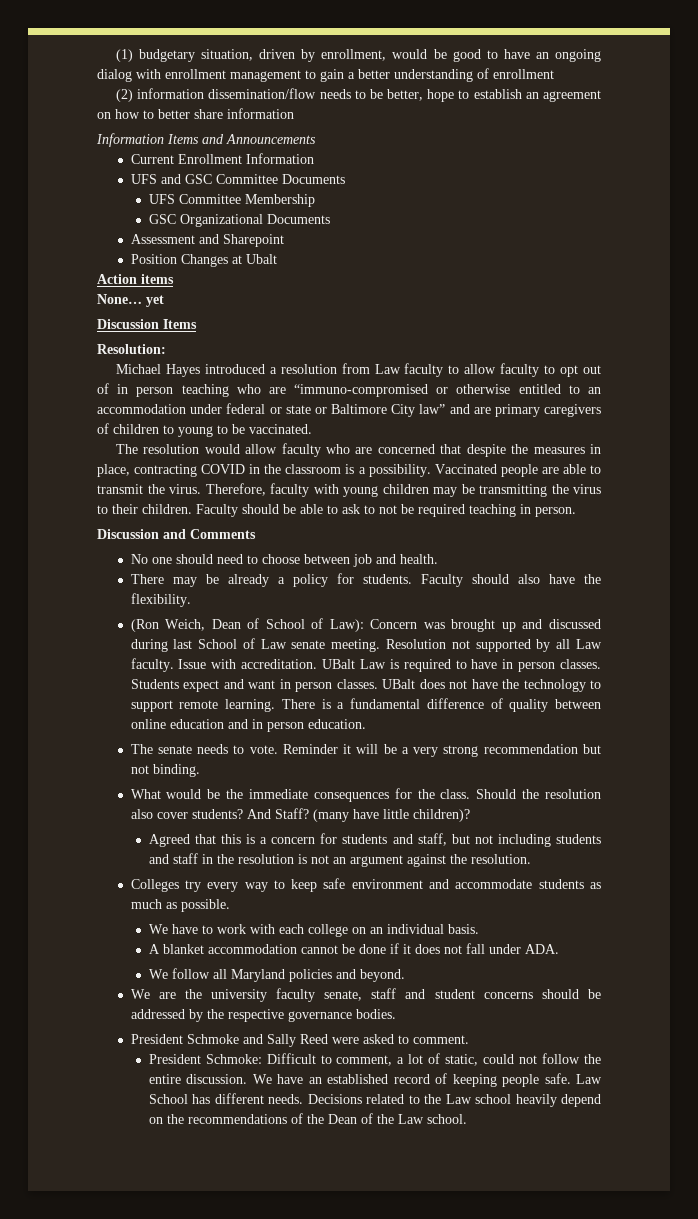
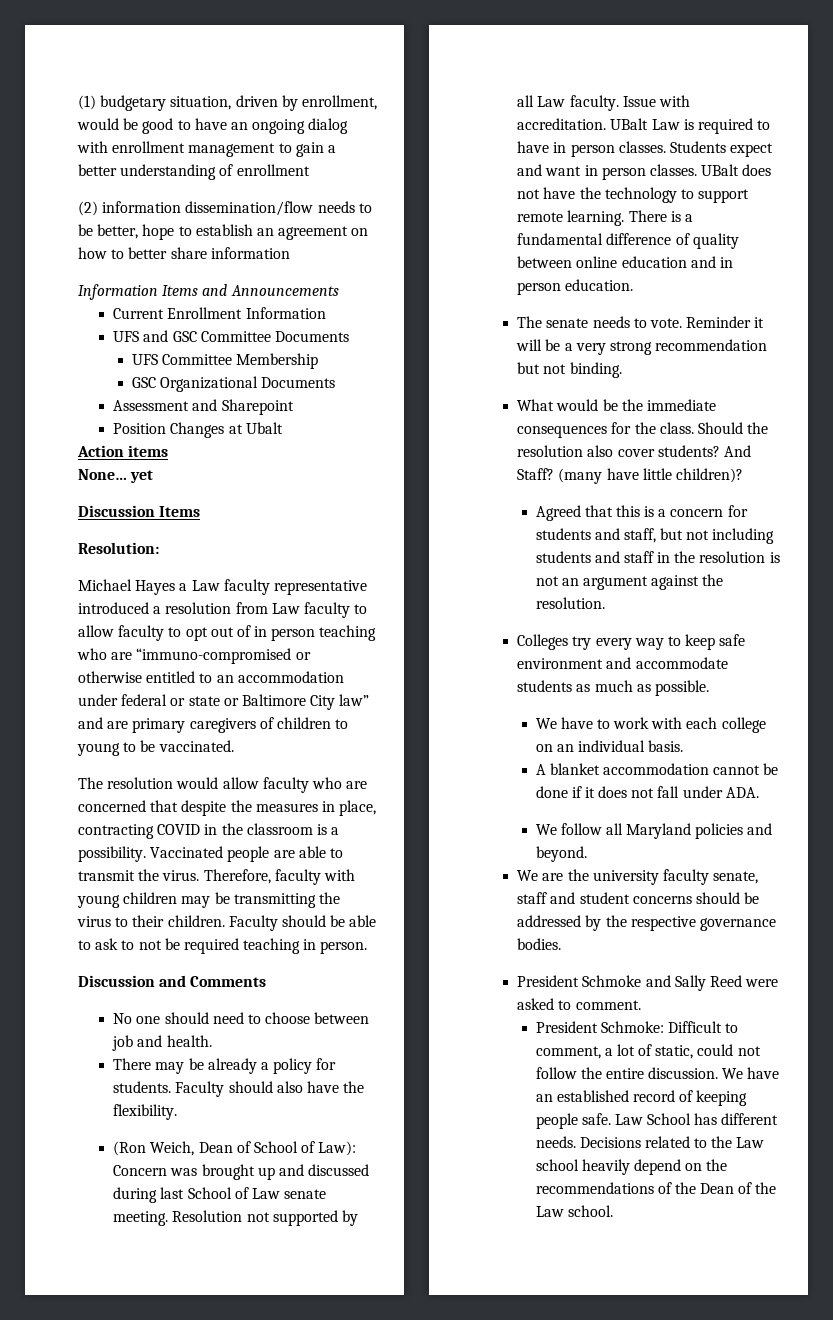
- Michael Hayes introduced a resolution from Law faculty to allow faculty to opt out of in person teaching who are “immuno-compromised or otherwise entitled to an accommodation under federal or state or Baltimore City law” and are primary caregivers of children to young to be vaccinated.
+ Michael Hayes a Law faculty representative introduced a resolution from Law faculty to allow faculty to opt out of in person teaching who are “immuno-compromised or otherwise entitled to an accommodation under federal or state or Baltimore City law” and are primary caregivers of children to young to be vaccinated.

